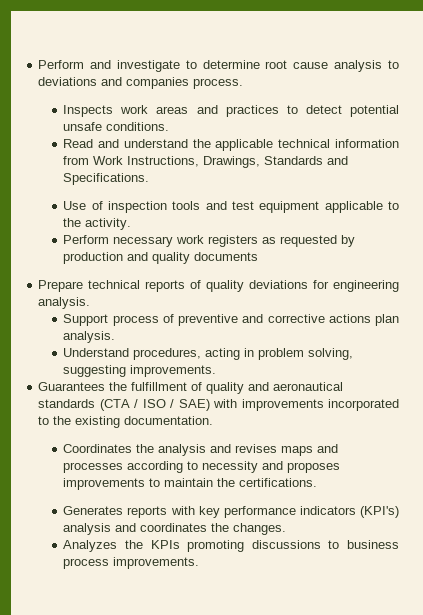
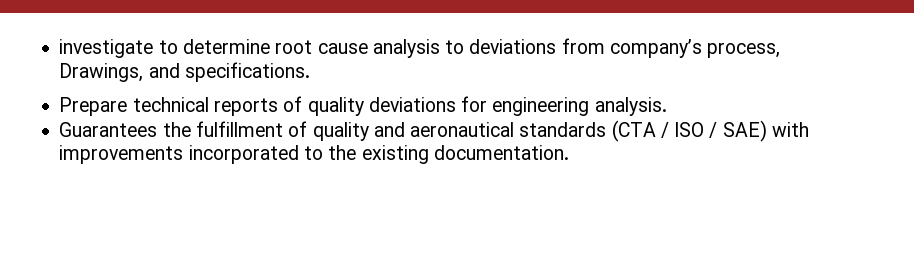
- Perform and investigate to determine root cause analysis to deviations and companies process.
- Inspects work areas and practices to detect potential unsafe conditions.
- Read and understand the applicable technical information from Work Instructions, Drawings, Standards and Specifications.
- Use of inspection tools and test equipment applicable to the activity.
- Perform necessary work registers as requested by production and quality documents
+ investigate to determine root cause analysis to deviations from company’s process, Drawings, and specifications.
- Support process of preventive and corrective actions plan analysis.
- Understand procedures, acting in problem solving, suggesting improvements.
- Coordinates the analysis and revises maps and processes according to necessity and proposes improvements to maintain the certifications.
- Generates reports with key performance indicators (KPI's) analysis and coordinates the changes.
- Analyzes the KPIs promoting discussions to business process improvements.

